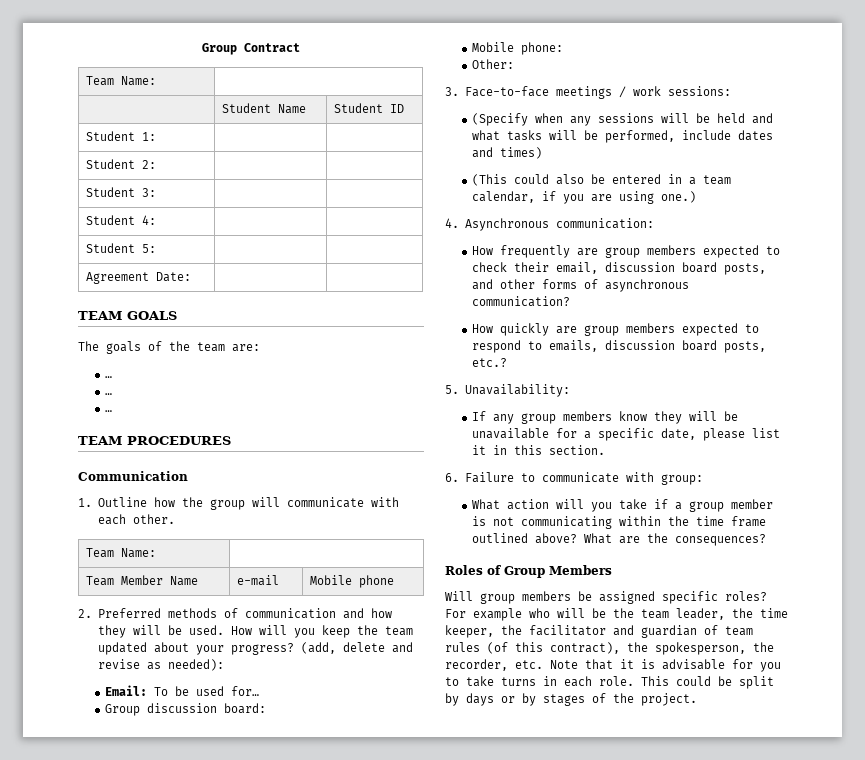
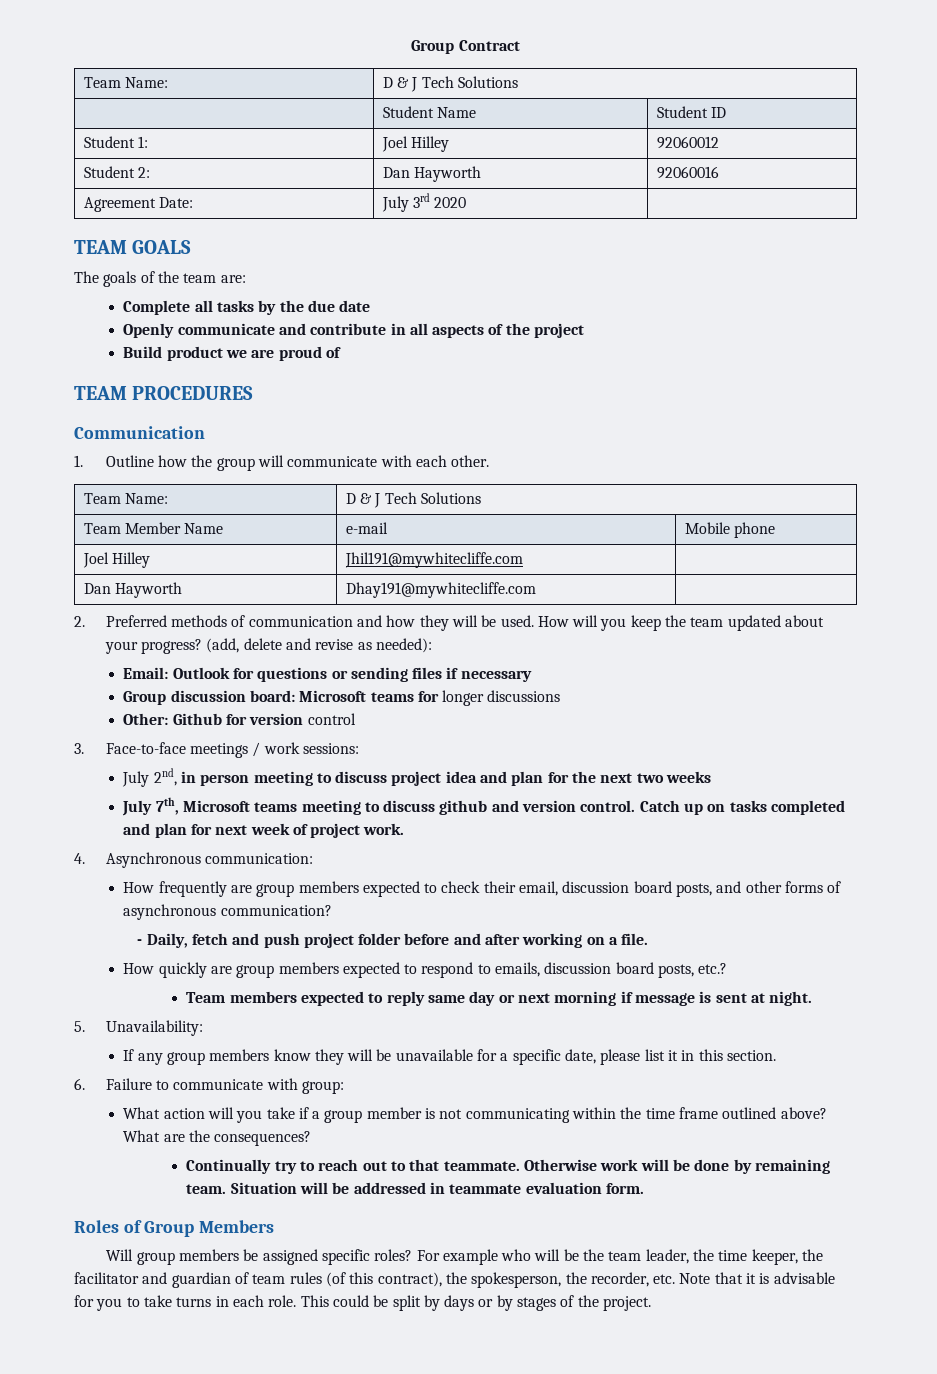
  Group Contract
- Team Name: |
+ Team Name: | D & J Tech Solutions
- Student 1: | |
+ Student 1: | Joel Hilley | 92060012
- Student 2: | |
- Student 3: | |
- Student 4: | |
- Student 5: | |
+ Student 2: | Dan Hayworth | 92060016
- Agreement Date: | |
+ Agreement Date: | July 3rd 2020 |
  The goals of the team are:
- …
- …
- …
+ Complete all tasks by the due date
+ Openly communicate and contribute in all aspects of the project
+ Build product we are proud of
  1. Outline how the group will communicate with each other.
- Team Name: |
+ Team Name: | D & J Tech Solutions
+ Joel Hilley | Jhil191@mywhitecliffe.com |
+ Dan Hayworth | Dhay191@mywhitecliffe.com |
- Email: To be used for…
- Group discussion board:
- Mobile phone:
- Other:
+ Email: Outlook for questions or sending files if necessary
+ Group discussion board: Microsoft teams for longer discussions
+ Other: Github for version control
- (Specify when any sessions will be held and what tasks will be performed, include dates and times)
- (This could also be entered in a team calendar, if you are using one.)
+ July 2nd, in person meeting to discuss project idea and plan for the next two weeks
+ July 7th, Microsoft teams meeting to discuss github and version control. Catch up on tasks completed and plan for next week of project work.
+ - Daily, fetch and push project folder before and after working on a file.
+ Team members expected to reply same day or next morning if message is sent at night.
+ Continually try to reach out to that teammate. Otherwise work will be done by remaining team. Situation will be addressed in teammate evaluation form.

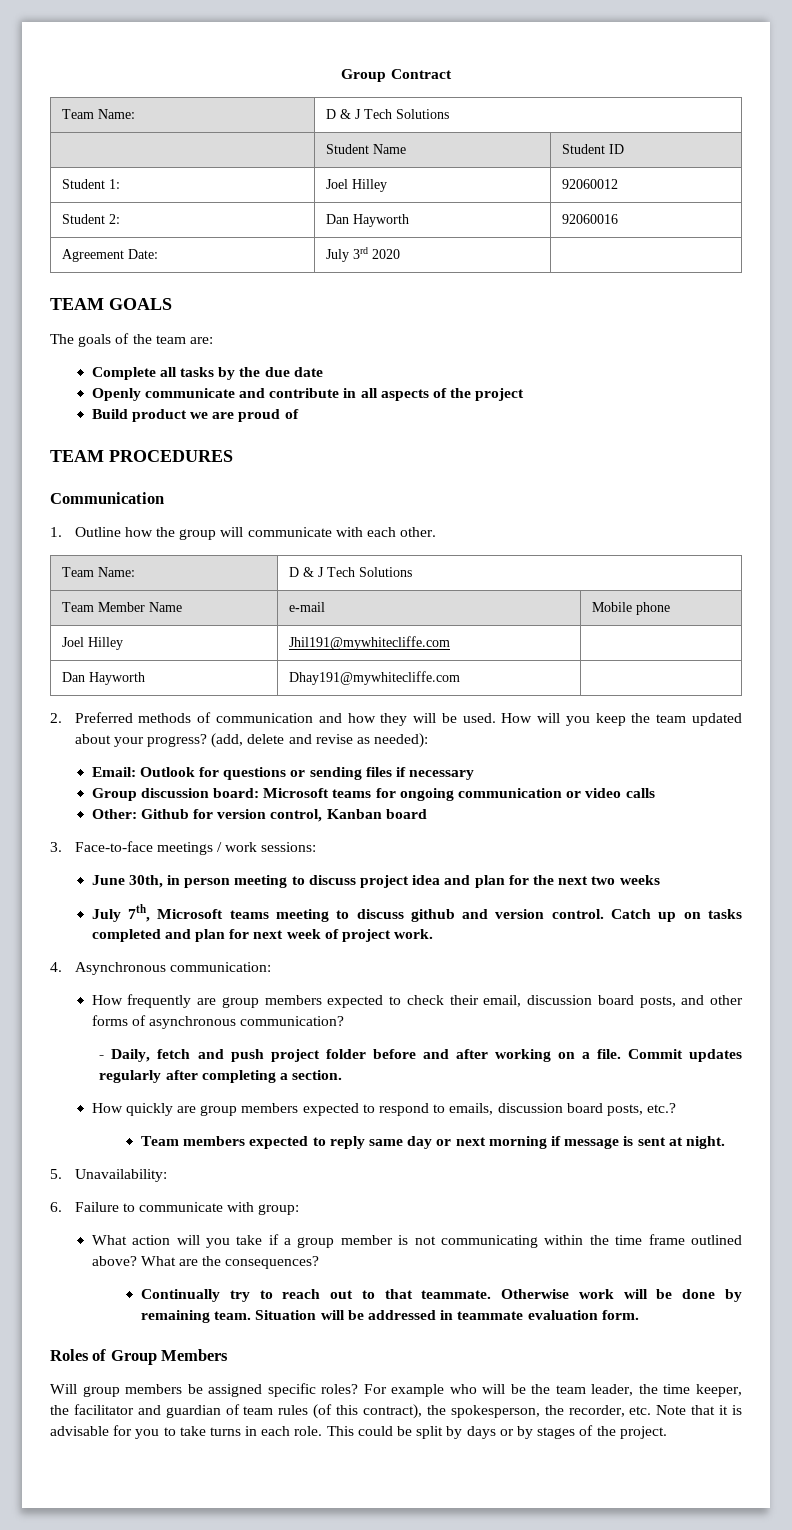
- Group discussion board: Microsoft teams for longer discussions
+ Group discussion board: Microsoft teams for ongoing communication or video calls
- Other: Github for version control
+ Other: Github for version control, Kanban board
- July 2nd, in person meeting to discuss project idea and plan for the next two weeks
+ June 30th, in person meeting to discuss project idea and plan for the next two weeks
+ Commit updates regularly after completing a section.
- If any group members know they will be unavailable for a specific date, please list it in this section.

